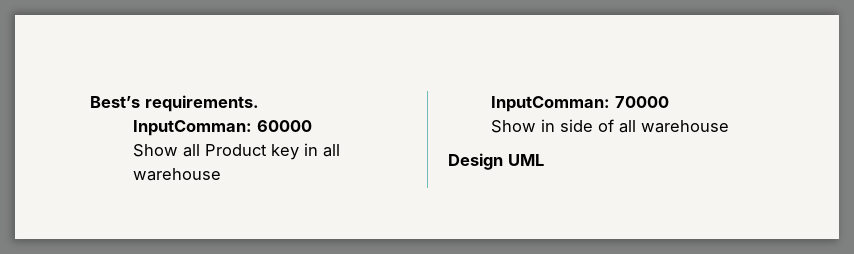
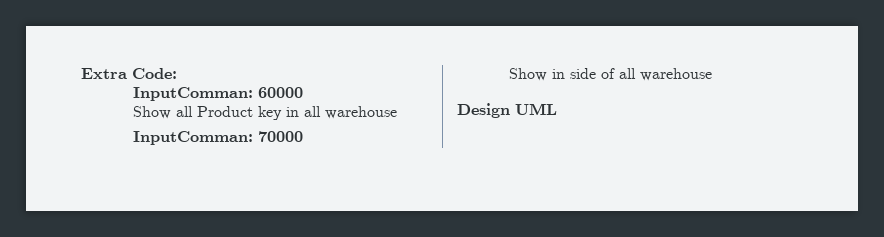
- Best’s requirements.
+ Extra Code:

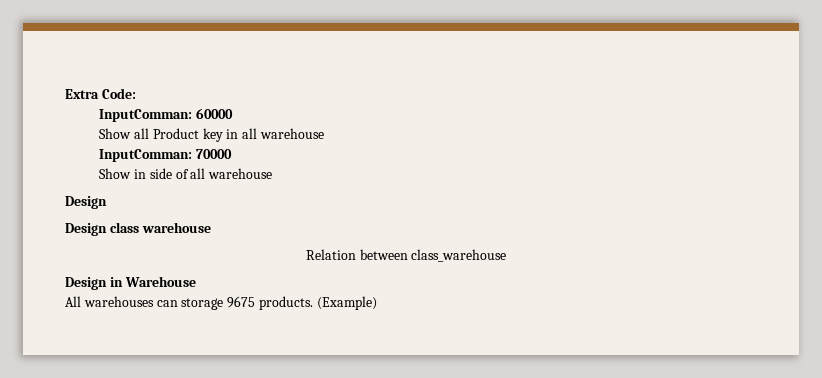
  Show in side of all warehouse
- Design UML
+ Design
+ Design class warehouse
+ Relation between class_warehouse
+ Design in Warehouse
+ All warehouses can storage 9675 products. (Example)

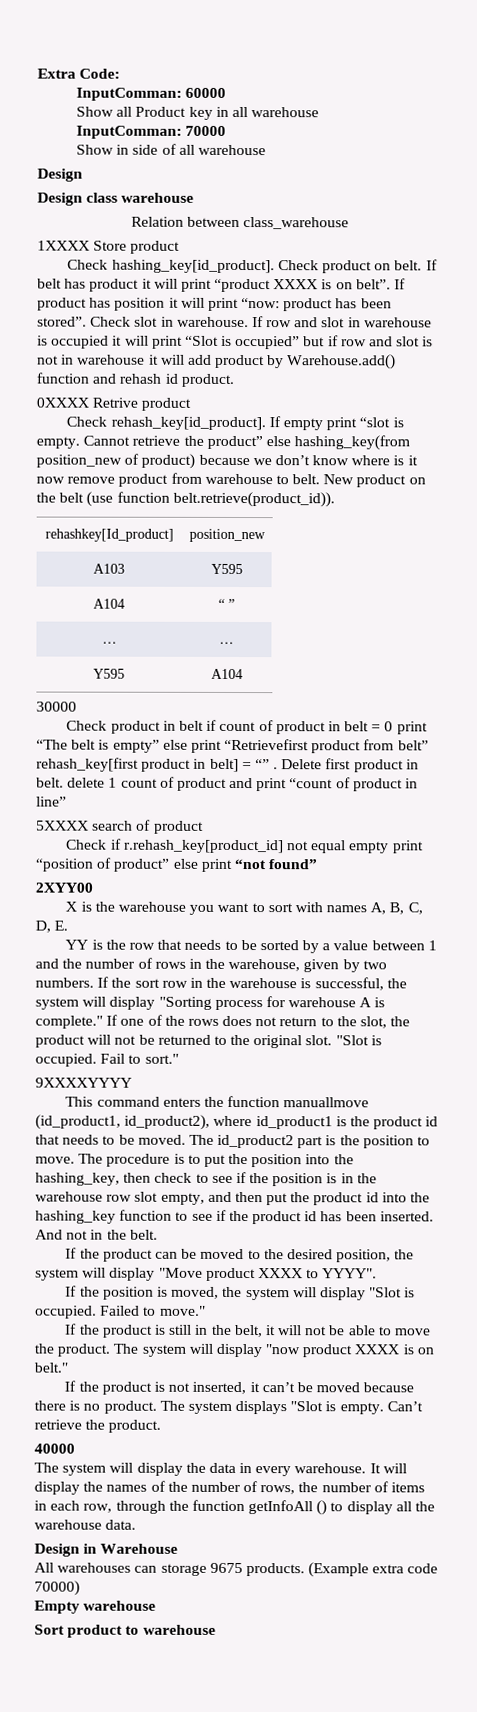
+ 1XXXX Store product
+ Check hashing_key[id_product]. Check product on belt. If belt has product it will print “product XXXX is on belt”. If product has position it will print “now: product has been stored”. Check slot in warehouse. If row and slot in warehouse is occupied it will print “Slot is occupied” but if row and slot is not in warehouse it will add product by Warehouse.add() function and rehash id product.
+ 0XXXX Retrive product
+ Check rehash_key[id_product]. If empty print “slot is empty. Cannot retrieve the product” else hashing_key(from position_new of product) because we don’t know where is it now remove product from warehouse to belt. New product on the belt (use function belt.retrieve(product_id)).
+ rehashkey[Id_product] | position_new
+ A103 | Y595
+ A104 | “ ”
+ … | …
+ Y595 | A104
+ 30000
+ Check product in belt if count of product in belt = 0 print “The belt is empty” else print “Retrievefirst product from belt” rehash_key[first product in belt] = “” . Delete first product in belt. delete 1 count of product and print “count of product in line”
+ 5XXXX search of product
+ Check if r.rehash_key[product_id] not equal empty print “position of product” else print “not found”
+ 2XYY00
+ X is the warehouse you want to sort with names A, B, C, D, E.
+ YY is the row that needs to be sorted by a value between 1 and the number of rows in the warehouse, given by two numbers. If the sort row in the warehouse is successful, the system will display "Sorting process for warehouse A is complete." If one of the rows does not return to the slot, the product will not be returned to the original slot. "Slot is occupied. Fail to sort."
+ 9XXXXYYYY
+ This command enters the function manuallmove (id_product1, id_product2), where id_product1 is the product id that needs to be moved. The id_product2 part is the position to move. The procedure is to put the position into the hashing_key, then check to see if the position is in the warehouse row slot empty, and then put the product id into the hashing_key function to see if the product id has been inserted. And not in the belt.
+ If the product can be moved to the desired position, the system will display "Move product XXXX to YYYY".
+ If the position is moved, the system will display "Slot is occupied. Failed to move."
+ If the product is still in the belt, it will not be able to move the product. The system will display "now product XXXX is on belt."
+ If the product is not inserted, it can’t be moved because there is no product. The system displays "Slot is empty. Can’t retrieve the product.
+ 40000
+ The system will display the data in every warehouse. It will display the names of the number of rows, the number of items in each row, through the function getInfoAll () to display all the warehouse data.
- (Example)
+ (Example extra code 70000)
+ Empty warehouse
+ Sort product to warehouse

